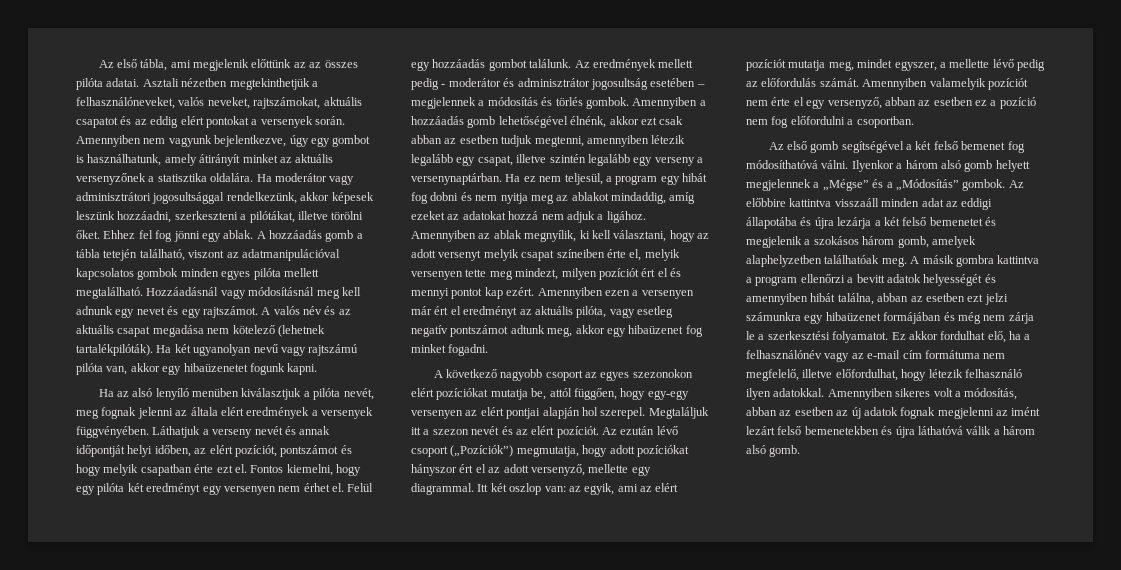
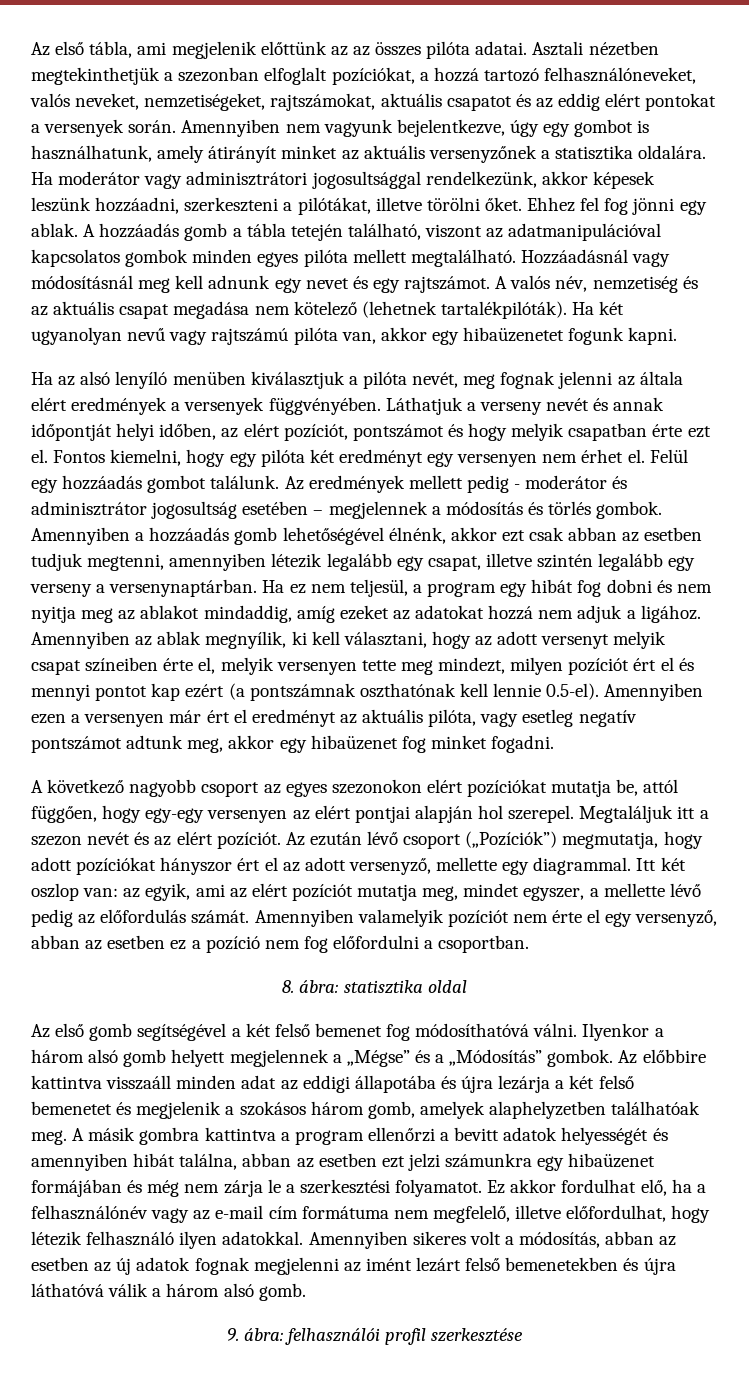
- Asztali nézetben megtekinthetjük a felhasználóneveket, valós neveket, rajtszámokat, aktuális csapatot és az eddig elért pontokat a versenyek során.
+ Asztali nézetben megtekinthetjük a szezonban elfoglalt pozíciókat, a hozzá tartozó felhasználóneveket, valós neveket, nemzetiségeket, rajtszámokat, aktuális csapatot és az eddig elért pontokat a versenyek során.
- A valós név és az aktuális csapat megadása nem kötelező (lehetnek tartalékpilóták).
+ A valós név, nemzetiség és az aktuális csapat megadása nem kötelező (lehetnek tartalékpilóták).
- Amennyiben az ablak megnyílik, ki kell választani, hogy az adott versenyt melyik csapat színeiben érte el, melyik versenyen tette meg mindezt, milyen pozíciót ért el és mennyi pontot kap ezért. Amennyiben ezen a versenyen már ért el eredményt az aktuális pilóta, vagy esetleg negatív pontszámot adtunk meg, akkor egy hibaüzenet fog minket fogadni.
+ Amennyiben az ablak megnyílik, ki kell választani, hogy az adott versenyt melyik csapat színeiben érte el, melyik versenyen tette meg mindezt, milyen pozíciót ért el és mennyi pontot kap ezért (a pontszámnak oszthatónak kell lennie 0.5-el). Amennyiben ezen a versenyen már ért el eredményt az aktuális pilóta, vagy esetleg negatív pontszámot adtunk meg, akkor egy hibaüzenet fog minket fogadni.
+ 8. ábra: statisztika oldal
+ 9. ábra: felhasználói profil szerkesztése

